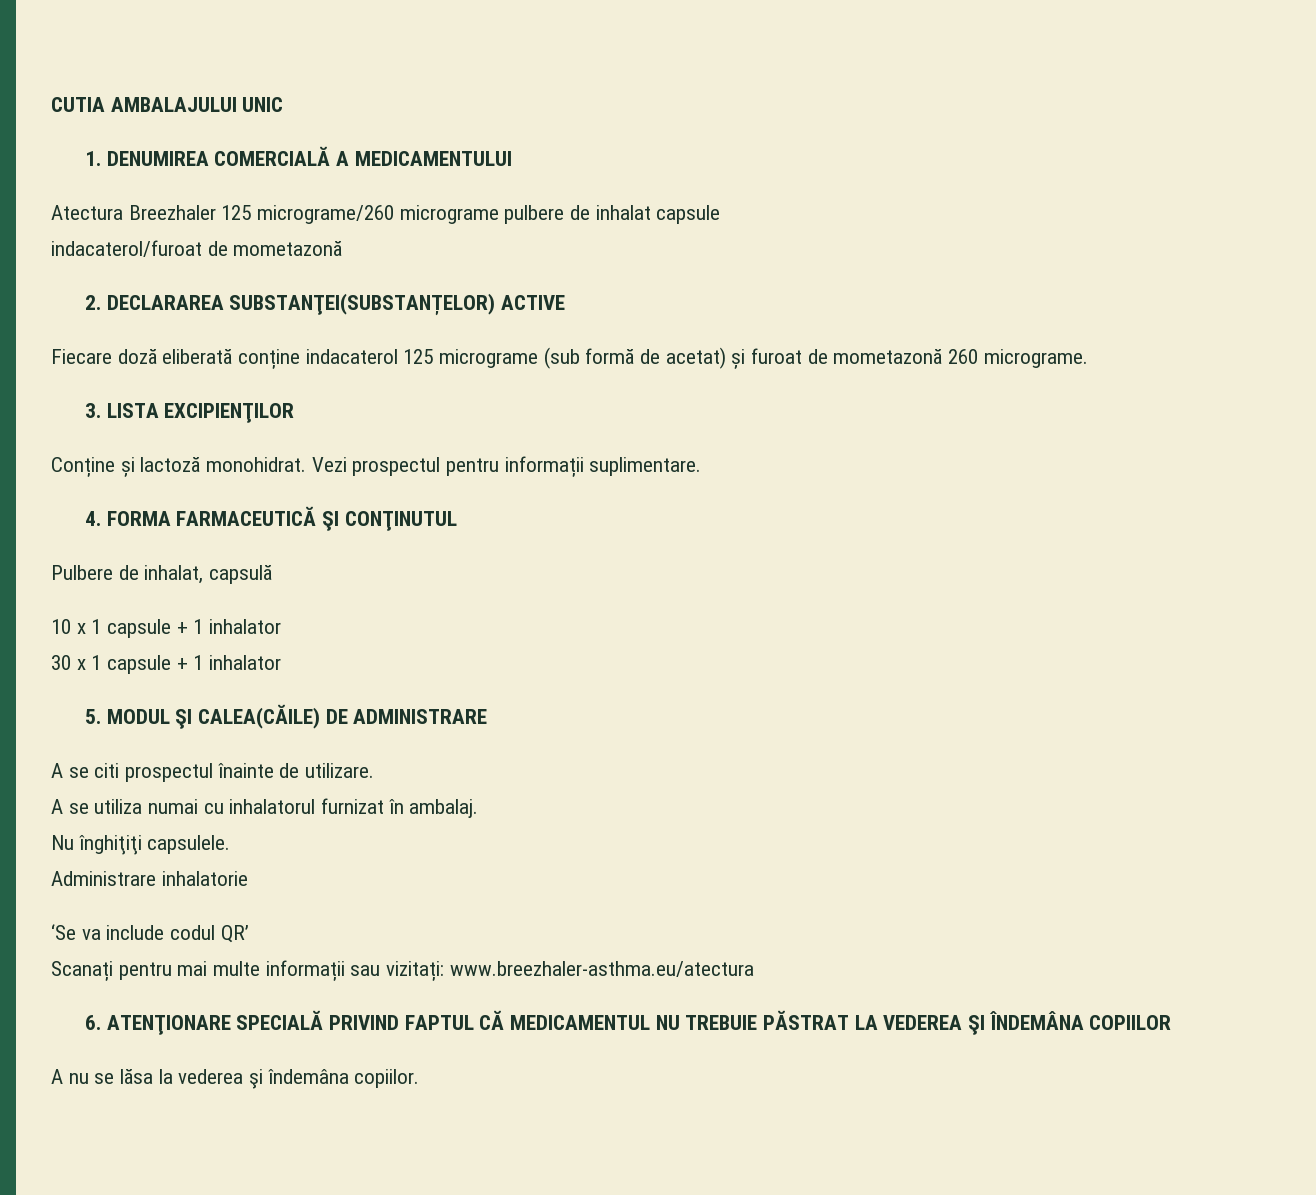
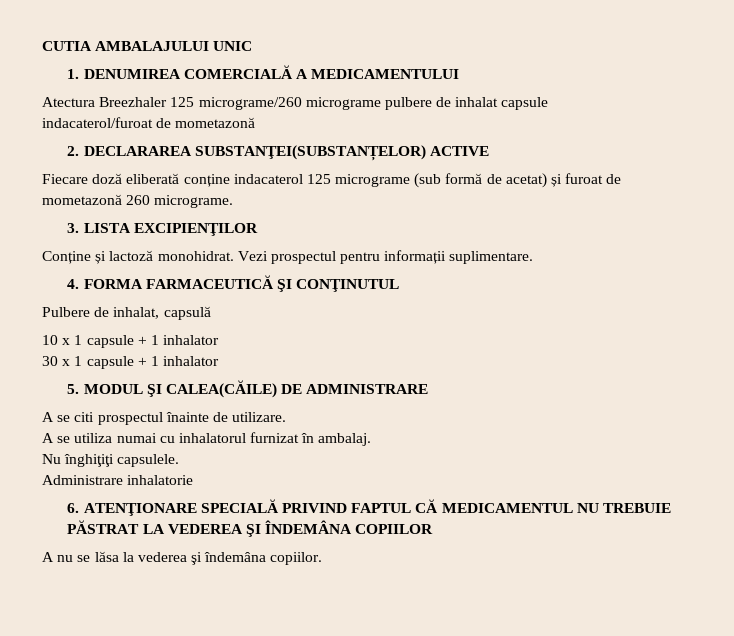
- ‘Se va include codul QR’
- Scanați pentru mai multe informații sau vizitați: www.breezhaler-asthma.eu/atectura

